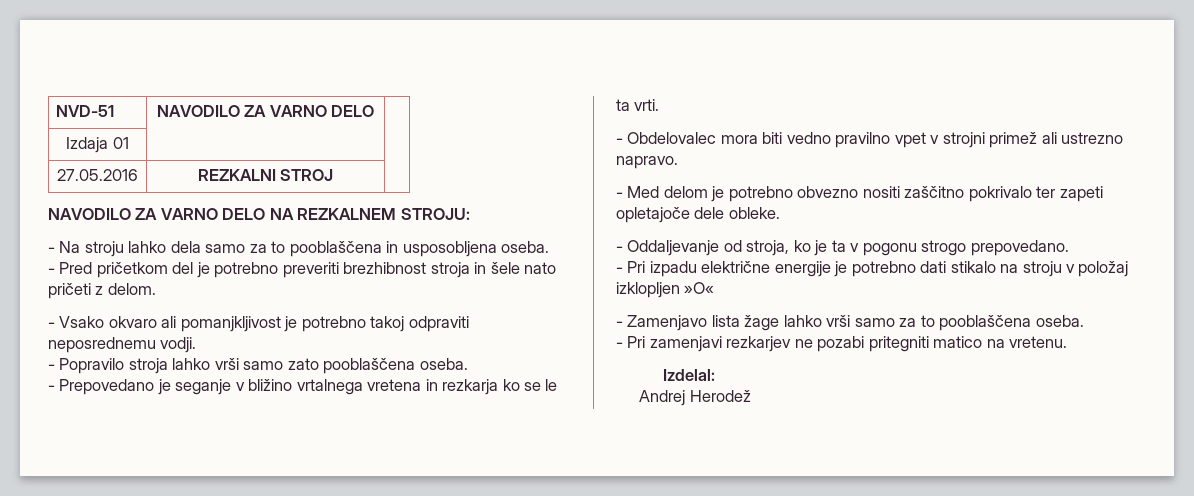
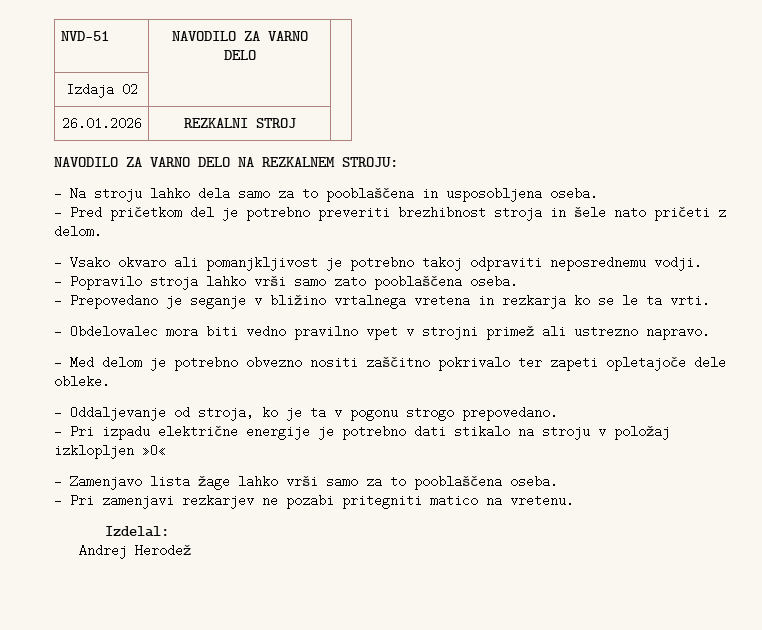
- Izdaja 01 | |
- 27.05.2016 | REZKALNI STROJ |
+ Izdaja 02 | |
+ 26.01.2026 | REZKALNI STROJ |

